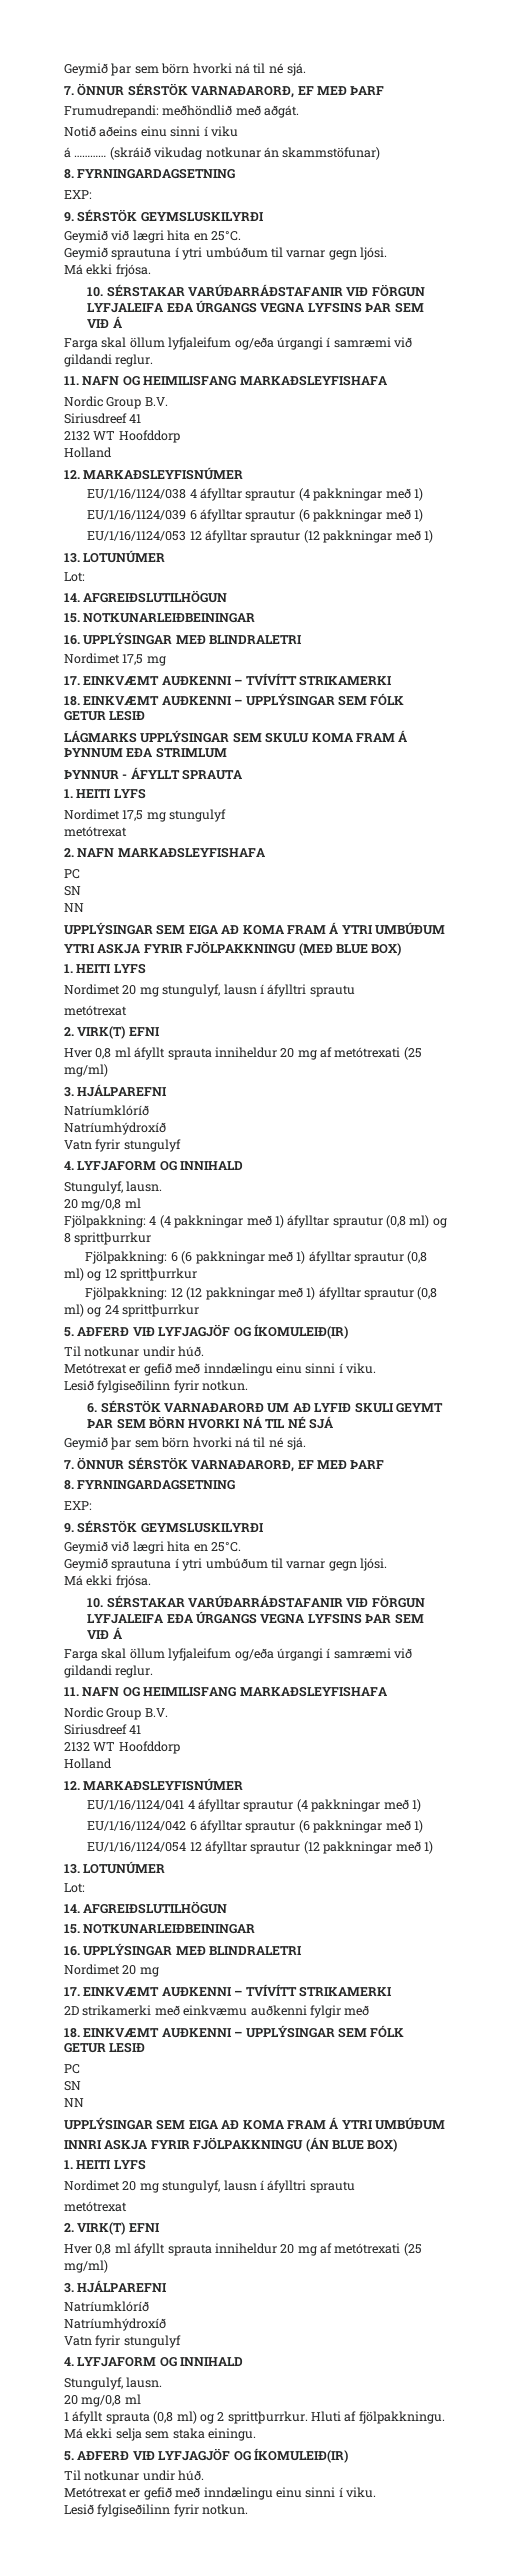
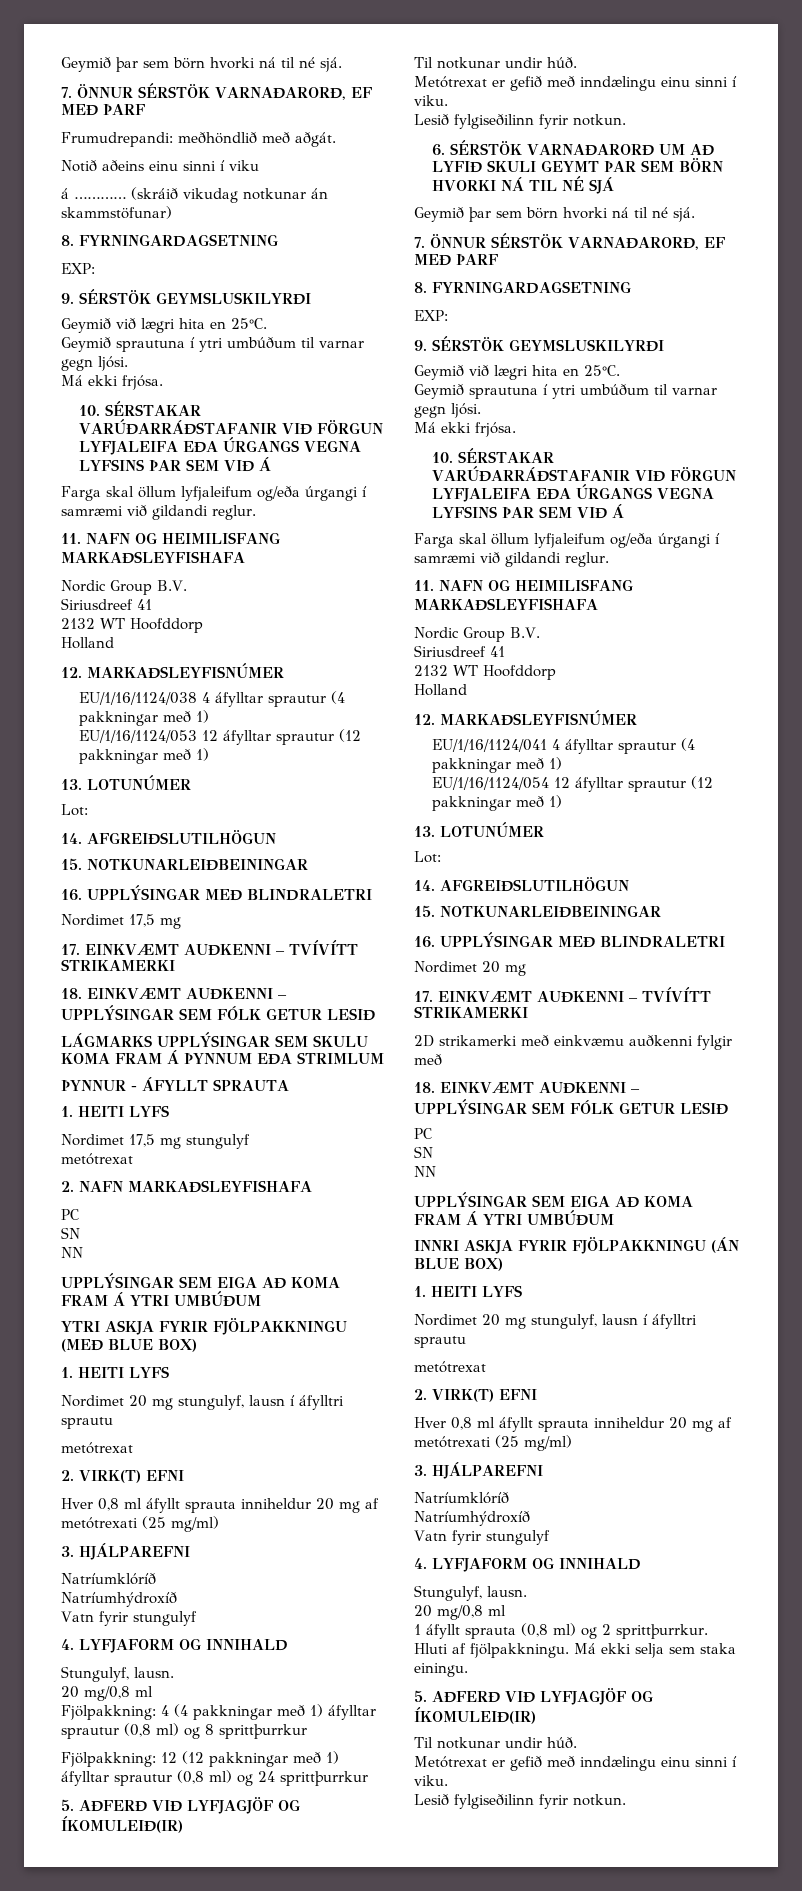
- EU/1/16/1124/039 6 áfylltar sprautur (6 pakkningar með 1)
- Fjölpakkning: 6 (6 pakkningar með 1) áfylltar sprautur (0,8 ml) og 12 sprittþurrkur
- EU/1/16/1124/042 6 áfylltar sprautur (6 pakkningar með 1)

